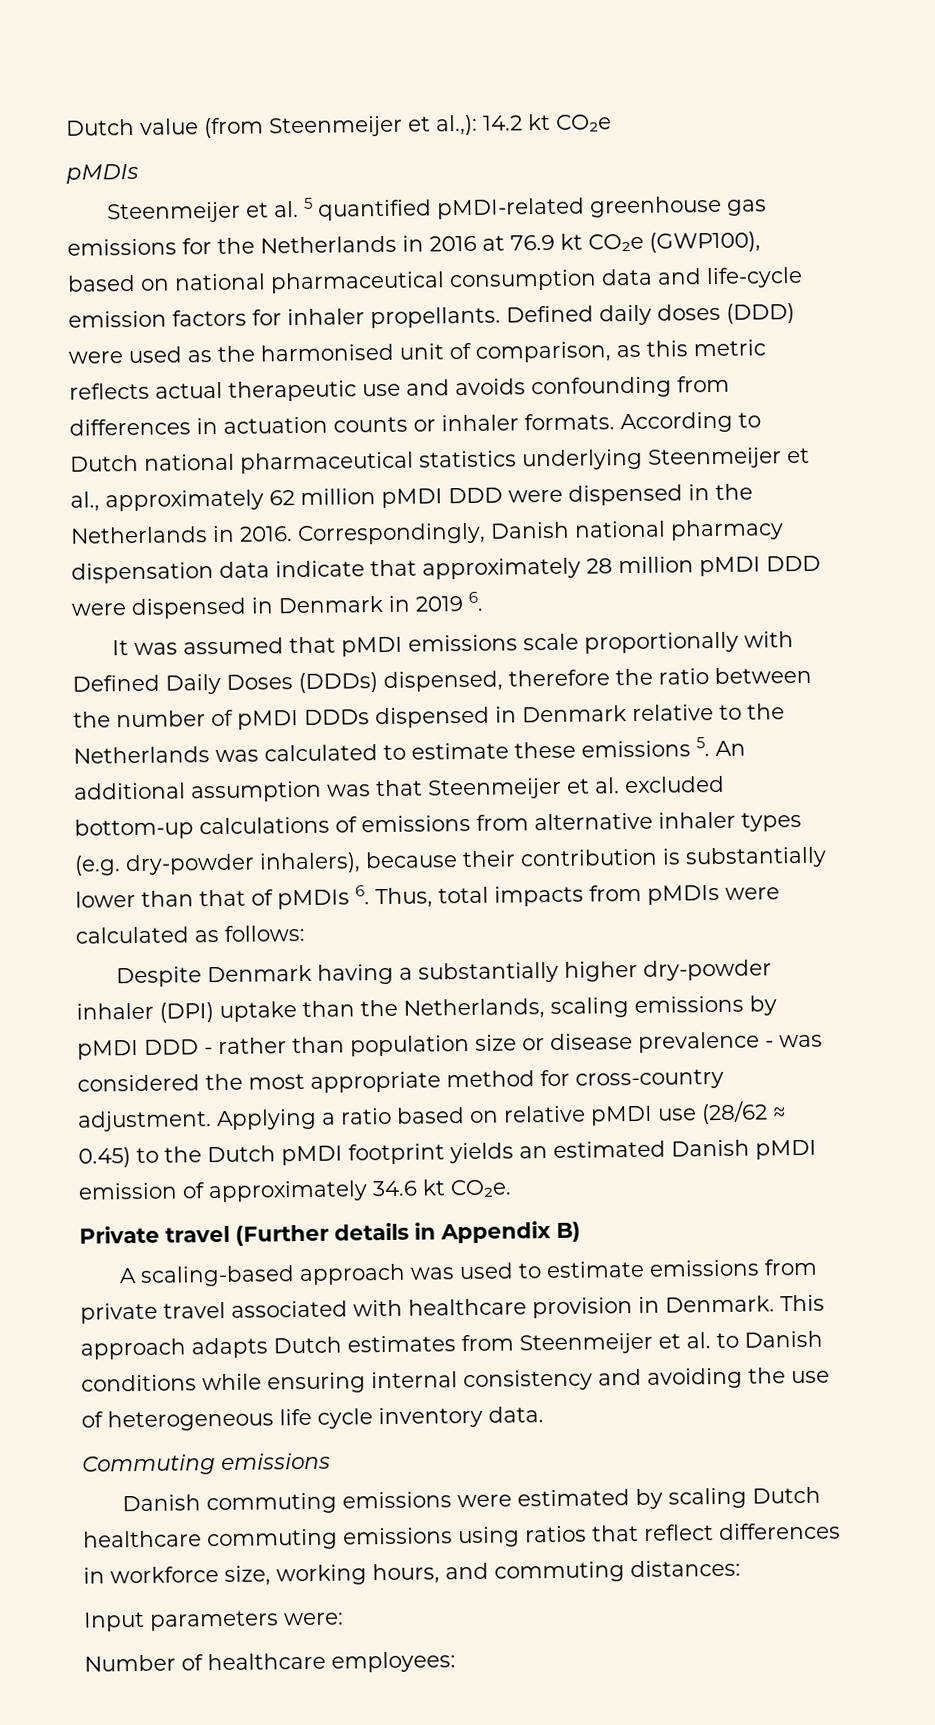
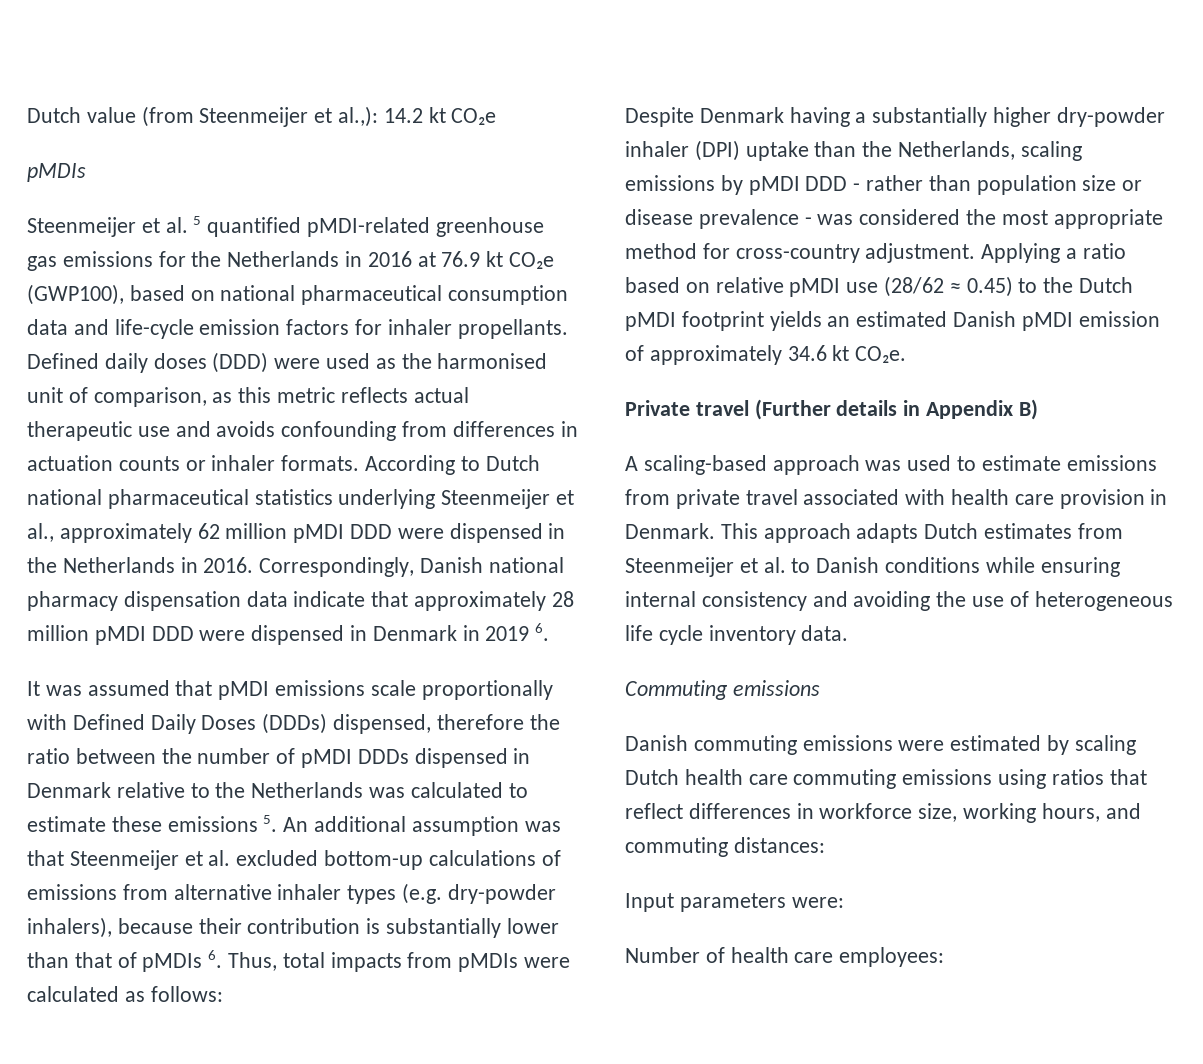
- A scaling-based approach was used to estimate emissions from private travel associated with healthcare provision in Denmark.
+ A scaling-based approach was used to estimate emissions from private travel associated with health care provision in Denmark.
- Danish commuting emissions were estimated by scaling Dutch healthcare commuting emissions using ratios that reflect differences in workforce size, working hours, and commuting distances:
+ Danish commuting emissions were estimated by scaling Dutch health care commuting emissions using ratios that reflect differences in workforce size, working hours, and commuting distances:
- Number of healthcare employees:
+ Number of health care employees:

